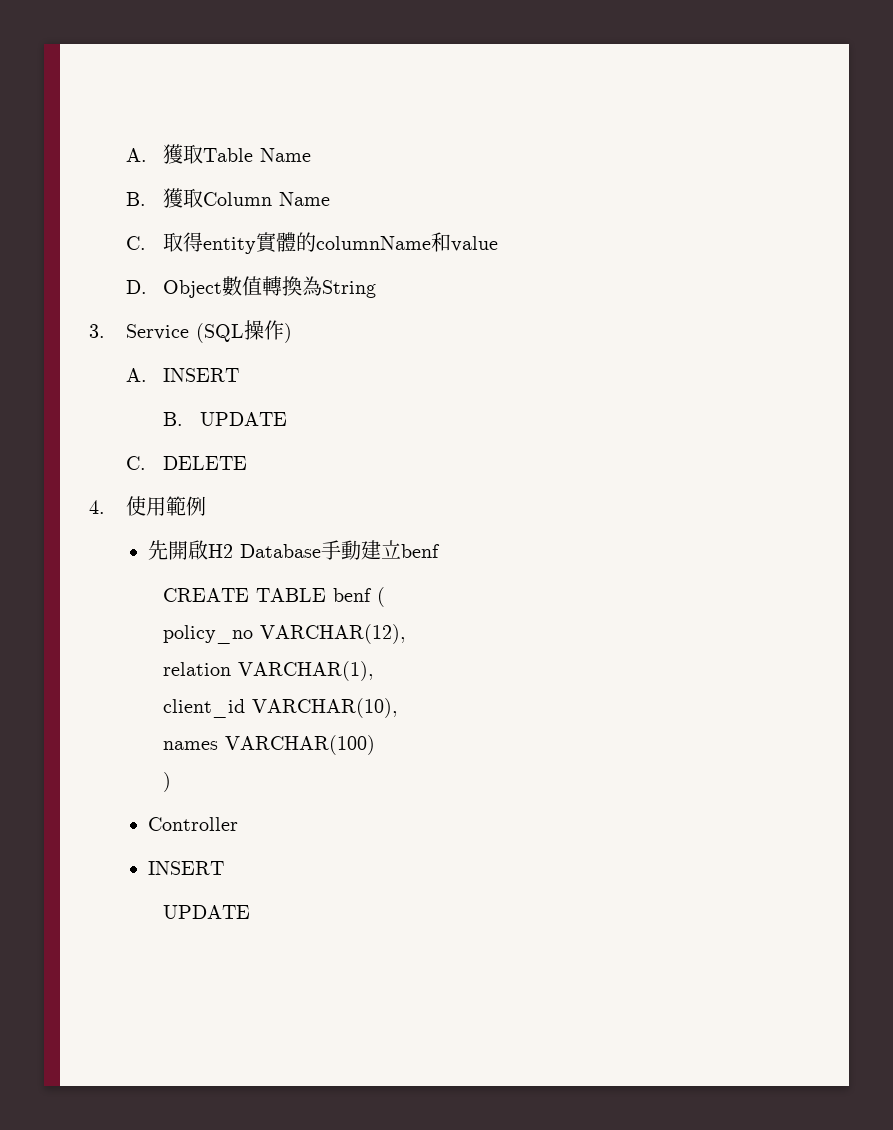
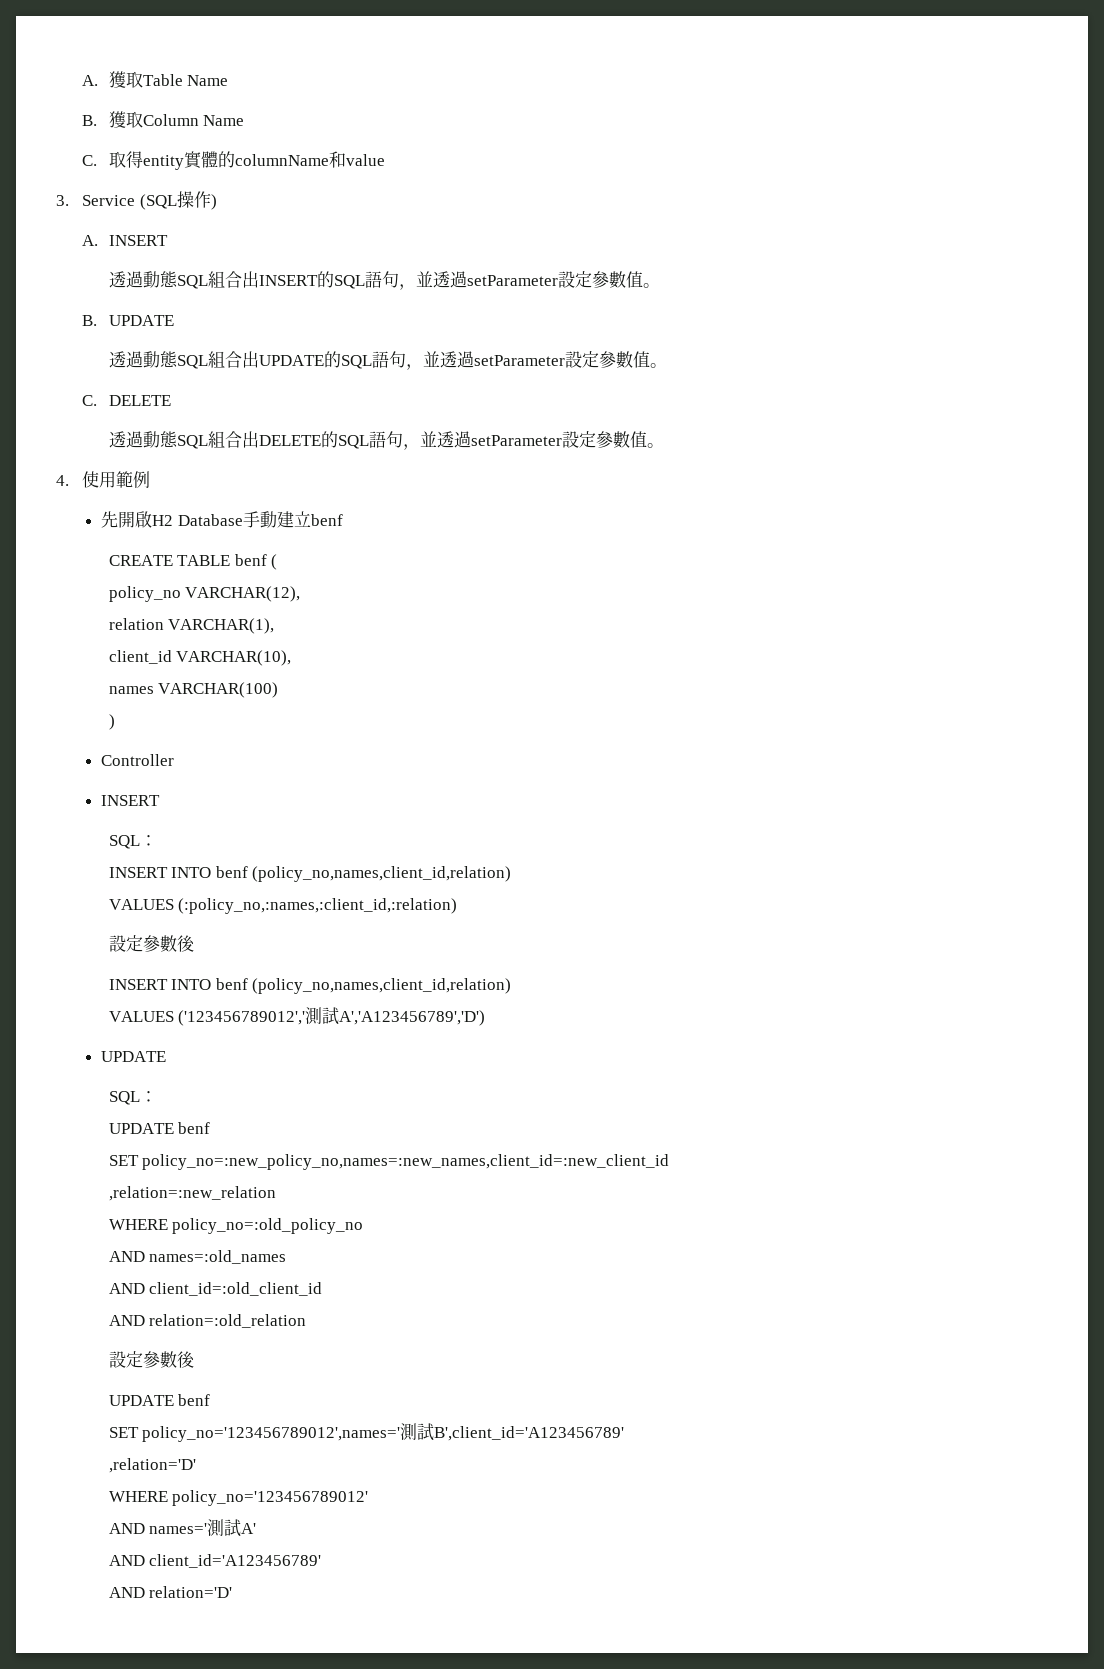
- D. Object數值轉換為String
+ 透過動態SQL組合出INSERT的SQL語句，並透過setParameter設定參數值。
  B. UPDATE
+ 透過動態SQL組合出UPDATE的SQL語句，並透過setParameter設定參數值。
  C. DELETE
+ 透過動態SQL組合出DELETE的SQL語句，並透過setParameter設定參數值。
  Controller
  INSERT
+ SQL：
+ INSERT INTO benf (policy_no,names,client_id,relation)
+ VALUES (:policy_no,:names,:client_id,:relation)
+ 設定參數後
+ INSERT INTO benf (policy_no,names,client_id,relation)
+ VALUES ('123456789012','測試A','A123456789','D')
  UPDATE
+ SQL：
+ UPDATE benf
+ SET policy_no=:new_policy_no,names=:new_names,client_id=:new_client_id
+ ,relation=:new_relation
+ WHERE policy_no=:old_policy_no
+ AND names=:old_names
+ AND client_id=:old_client_id
+ AND relation=:old_relation
+ 設定參數後
+ UPDATE benf
+ SET policy_no='123456789012',names='測試B',client_id='A123456789'
+ ,relation='D'
+ WHERE policy_no='123456789012'
+ AND names='測試A'
+ AND client_id='A123456789'
+ AND relation='D'

